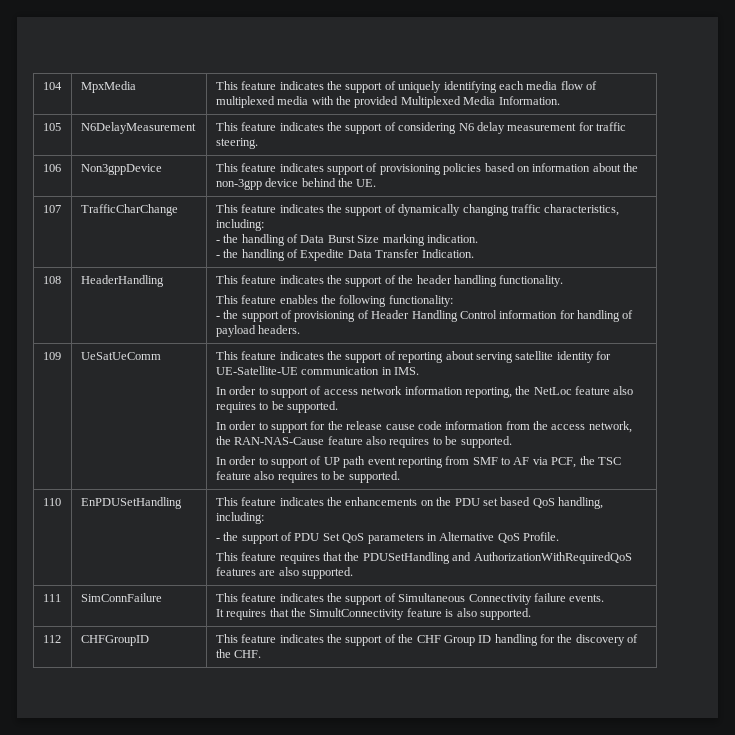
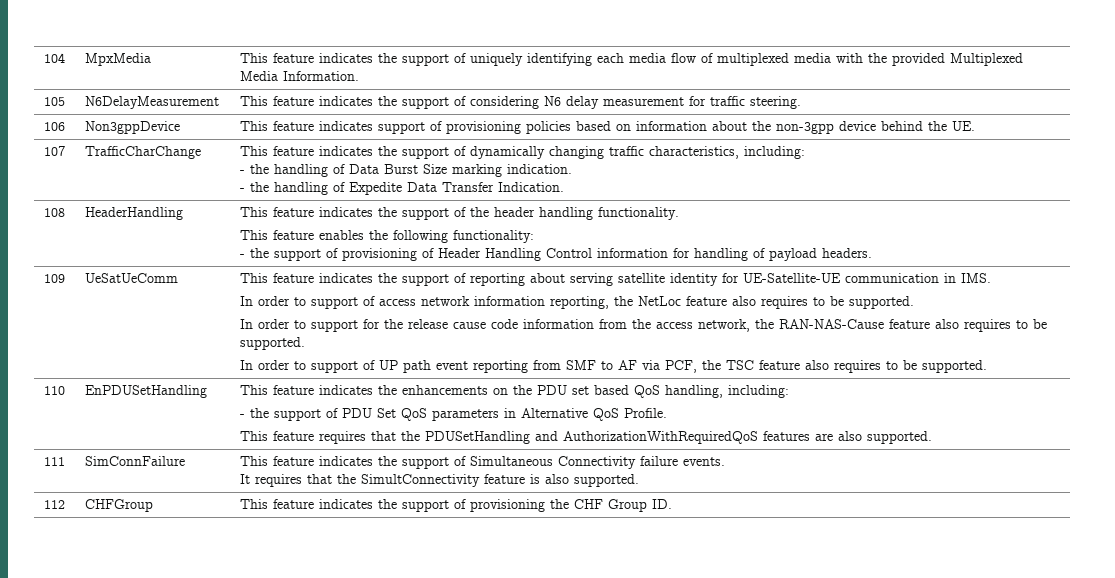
- 112 | CHFGroupID | This feature indicates the support of the CHF Group ID handling for the discovery of the CHF.
+ 112 | CHFGroup | This feature indicates the support of provisioning the CHF Group ID.

